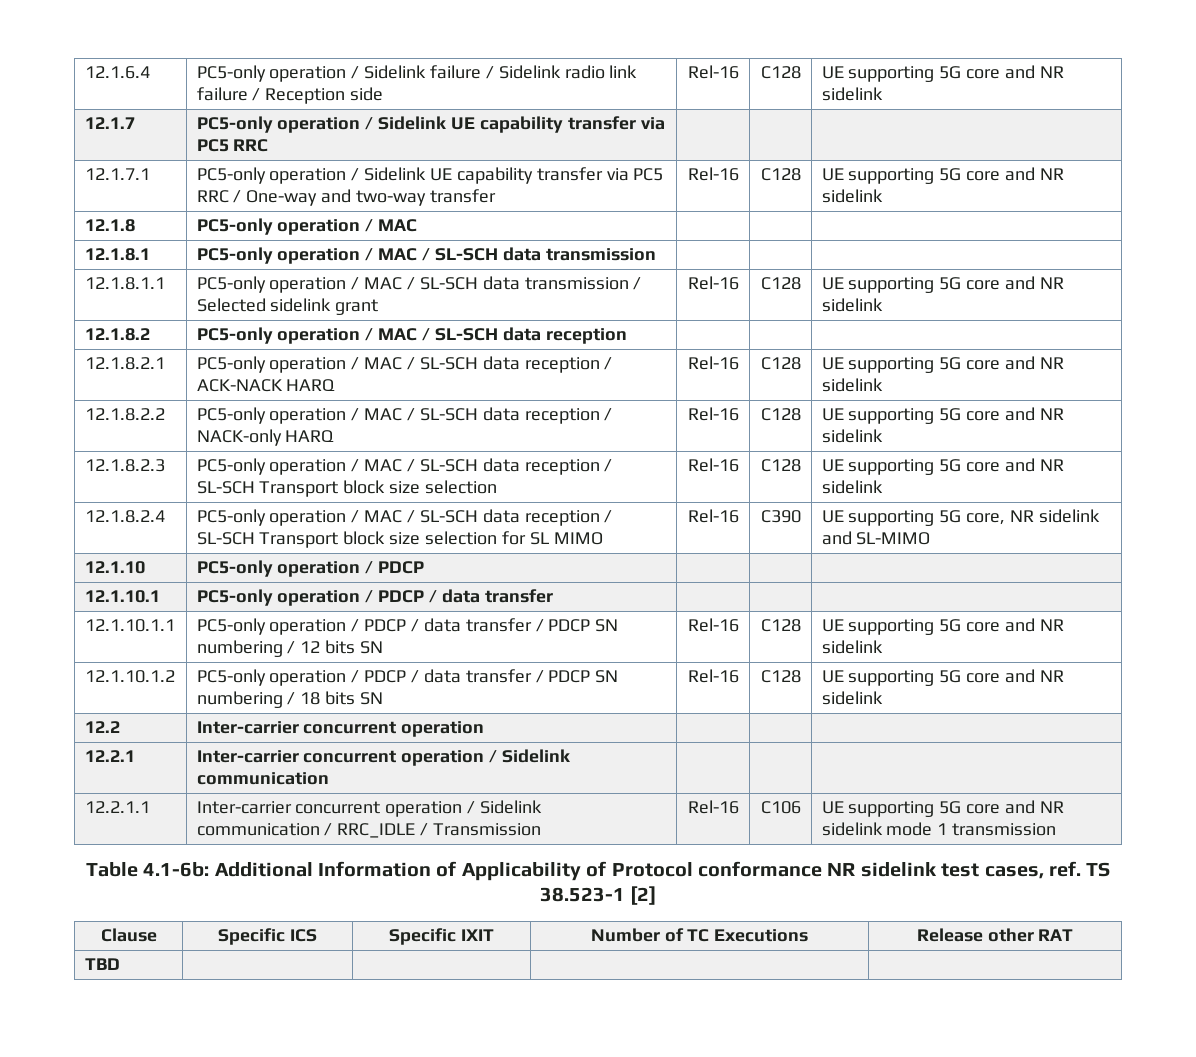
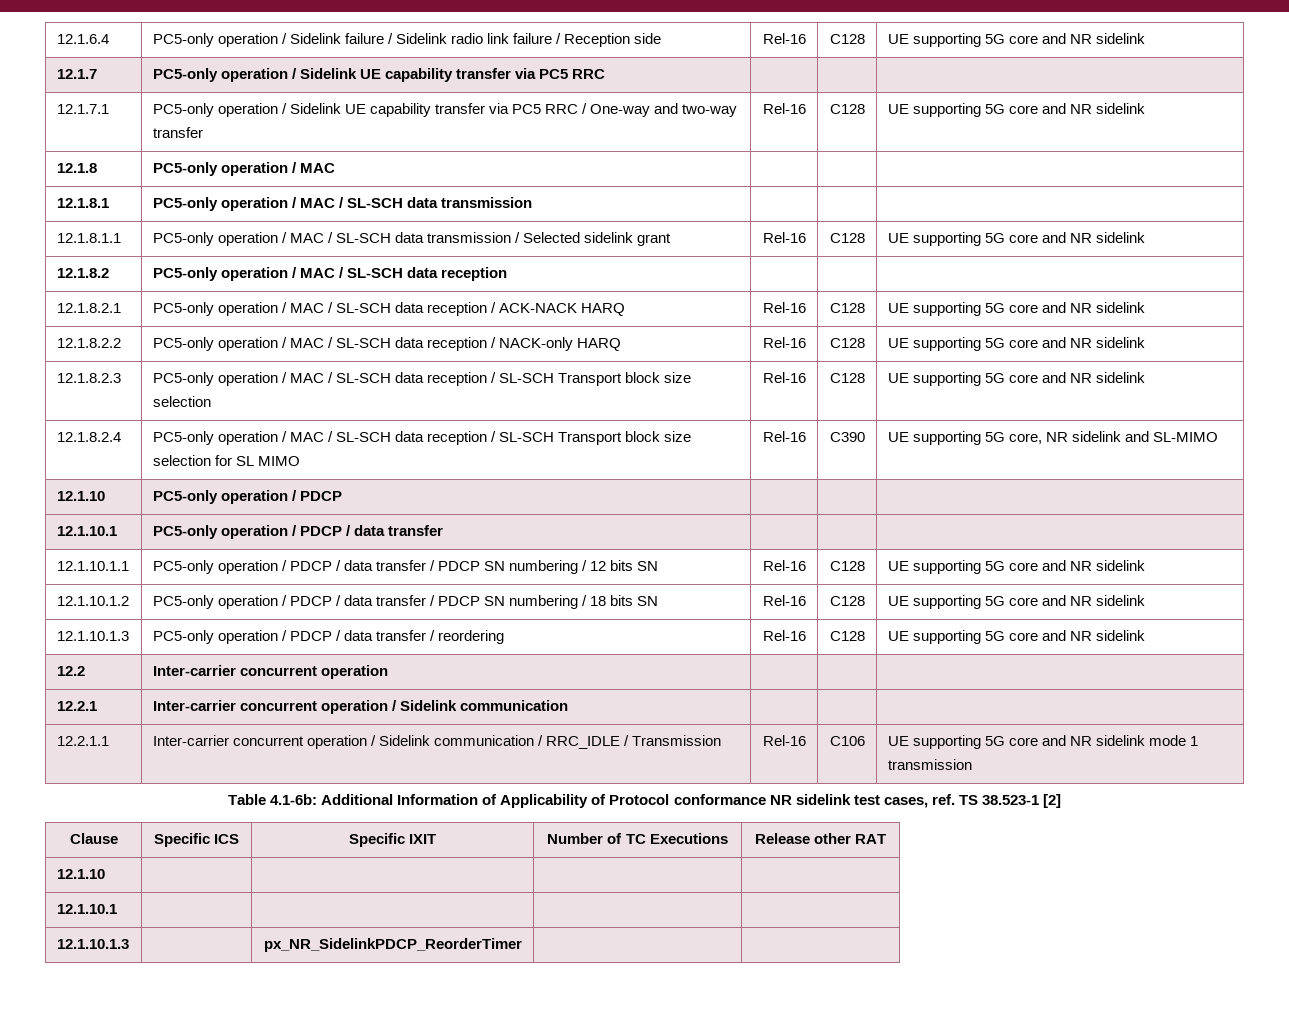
+ 12.1.10.1.3 | PC5-only operation / PDCP / data transfer / reordering | Rel-16 | C128 | UE supporting 5G core and NR sidelink
- TBD | | | |
+ 12.1.10 | | | |
+ 12.1.10.1 | | | |
+ 12.1.10.1.3 | | px_NR_SidelinkPDCP_ReorderTimer | |

